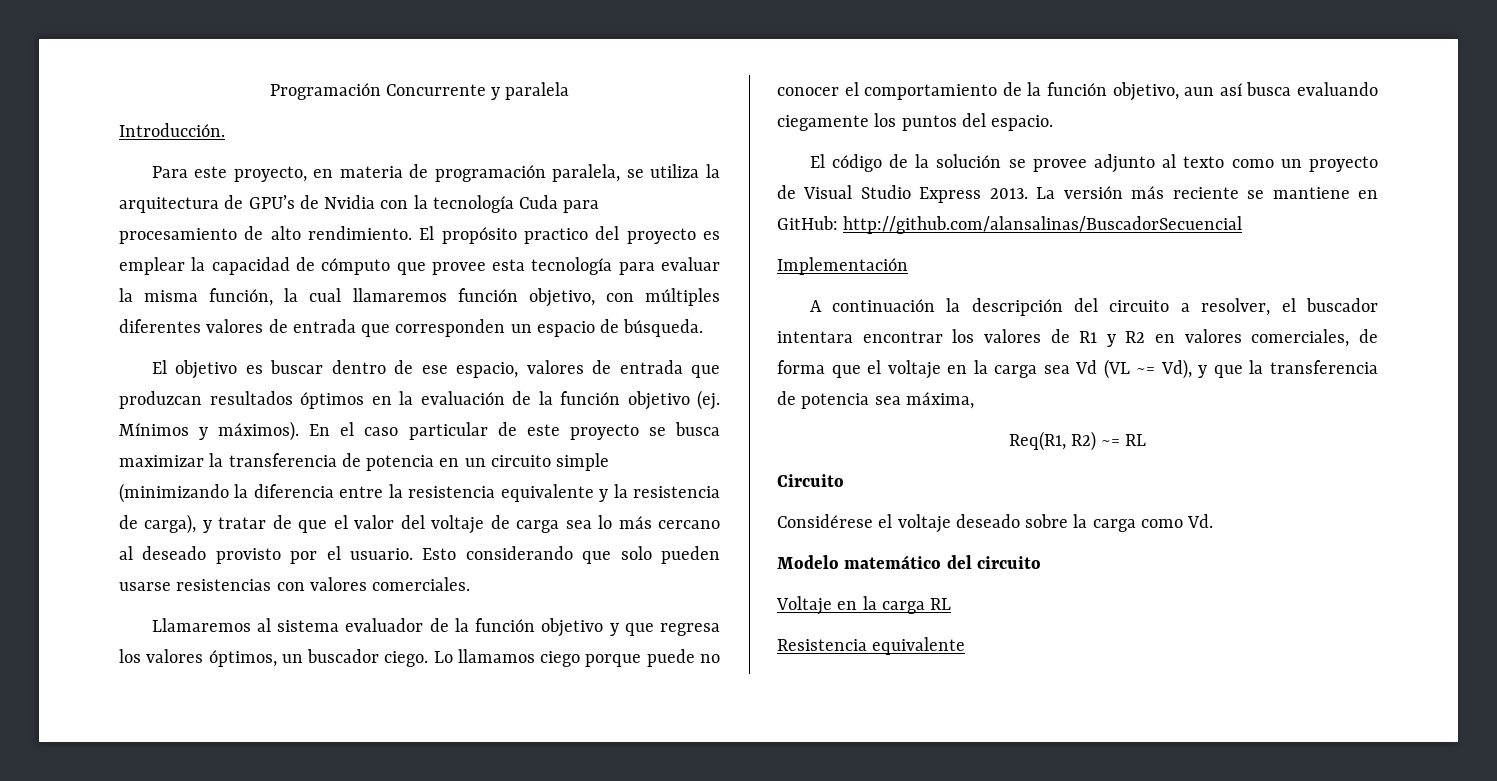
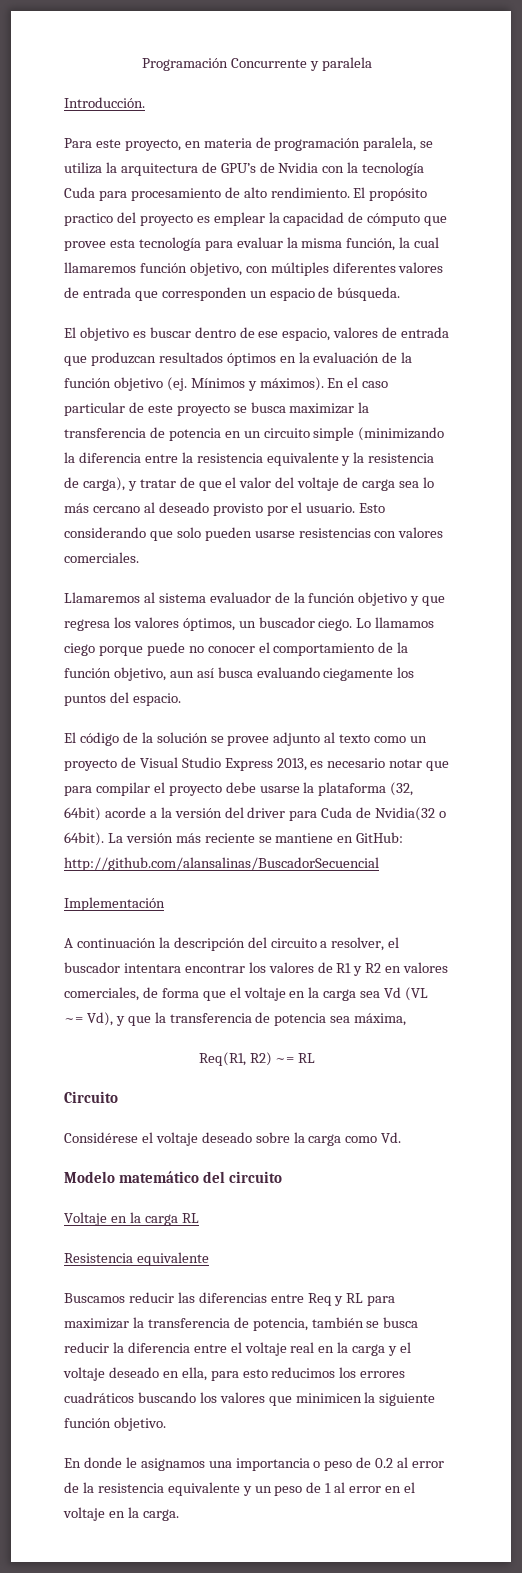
- El código de la solución se provee adjunto al texto como un proyecto de Visual Studio Express 2013.
+ El código de la solución se provee adjunto al texto como un proyecto de Visual Studio Express 2013, es necesario notar que para compilar el proyecto debe usarse la plataforma (32, 64bit) acorde a la versión del driver para Cuda de Nvidia(32 o 64bit).
+ Buscamos reducir las diferencias entre Req y RL para maximizar la transferencia de potencia, también se busca reducir la diferencia entre el voltaje real en la carga y el voltaje deseado en ella, para esto reducimos los errores cuadráticos buscando los valores que minimicen la siguiente función objetivo.
+ En donde le asignamos una importancia o peso de 0.2 al error de la resistencia equivalente y un peso de 1 al error en el voltaje en la carga.

